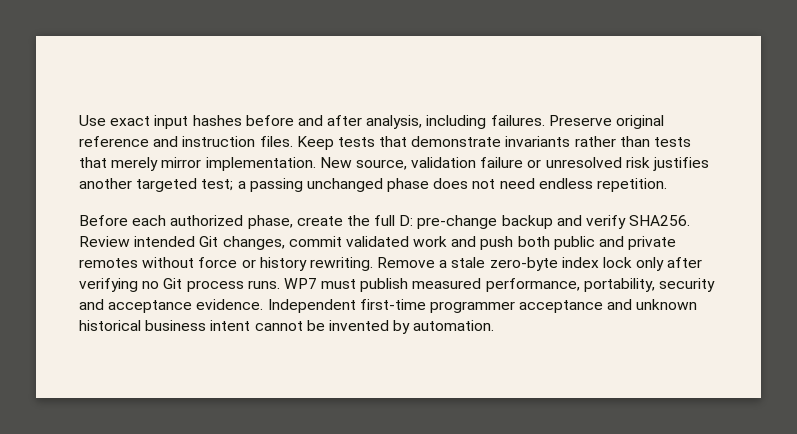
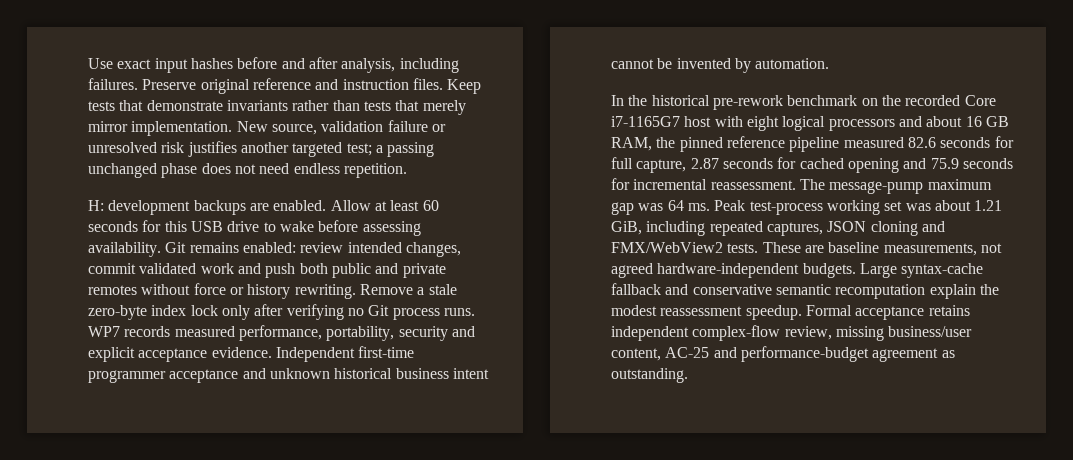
- Before each authorized phase, create the full D: pre-change backup and verify SHA256. Review intended Git changes, commit validated work and push both public and private remotes without force or history rewriting.
+ H: development backups are enabled. Allow at least 60 seconds for this USB drive to wake before assessing availability. Git remains enabled: review intended changes, commit validated work and push both public and private remotes without force or history rewriting.
- WP7 must publish measured performance, portability, security and acceptance evidence.
+ WP7 records measured performance, portability, security and explicit acceptance evidence.
+ In the historical pre-rework benchmark on the recorded Core i7-1165G7 host with eight logical processors and about 16 GB RAM, the pinned reference pipeline measured 82.6 seconds for full capture, 2.87 seconds for cached opening and 75.9 seconds for incremental reassessment. The message-pump maximum gap was 64 ms. Peak test-process working set was about 1.21 GiB, including repeated captures, JSON cloning and FMX/WebView2 tests. These are baseline measurements, not agreed hardware-independent budgets. Large syntax-cache fallback and conservative semantic recomputation explain the modest reassessment speedup. Formal acceptance retains independent complex-flow review, missing business/user content, AC-25 and performance-budget agreement as outstanding.

